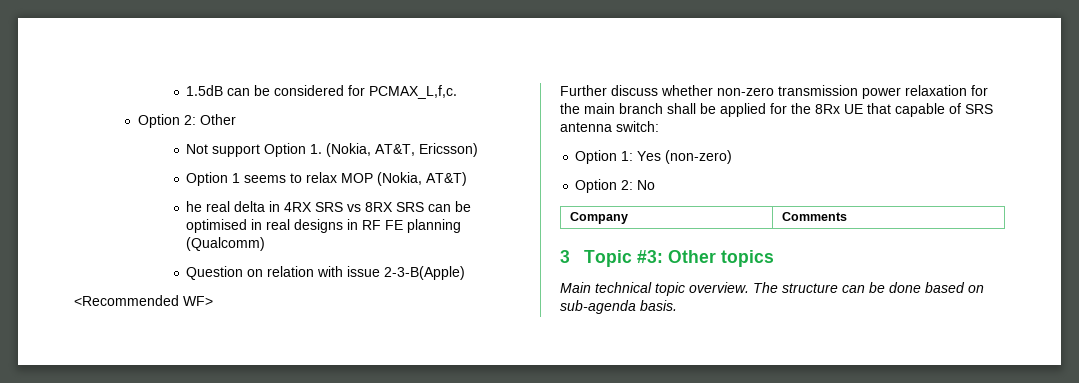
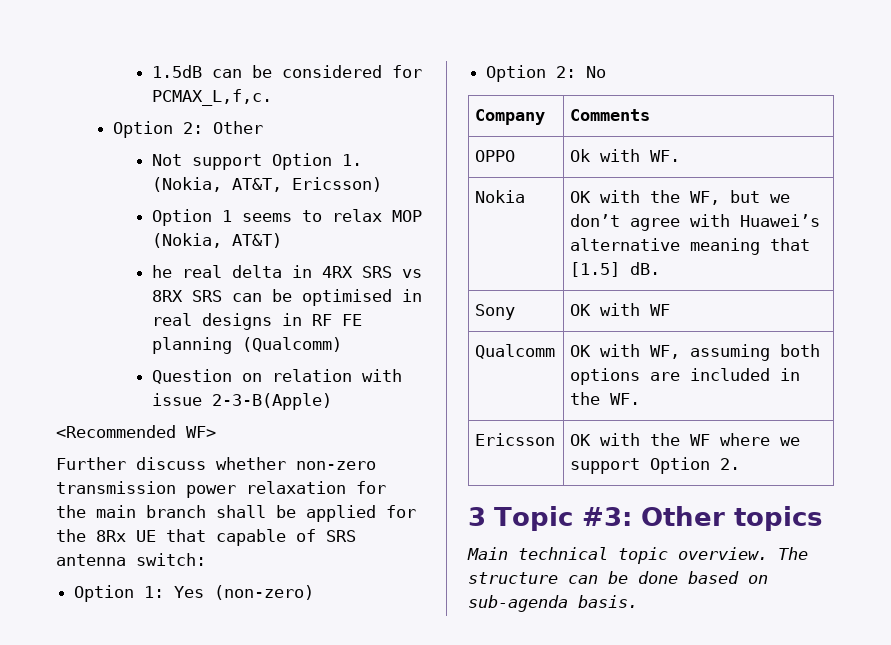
+ OPPO | Ok with WF.
+ Nokia | OK with the WF, but we don’t agree with Huawei’s alternative meaning that [1.5] dB.
+ Sony | OK with WF
+ Qualcomm | OK with WF, assuming both options are included in the WF.
+ Ericsson | OK with the WF where we support Option 2.

